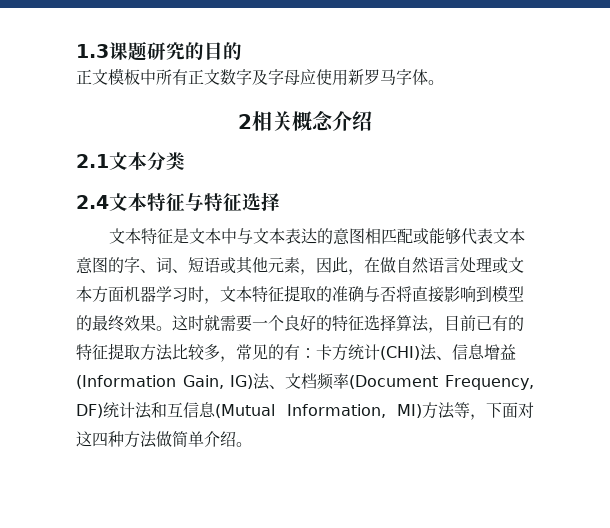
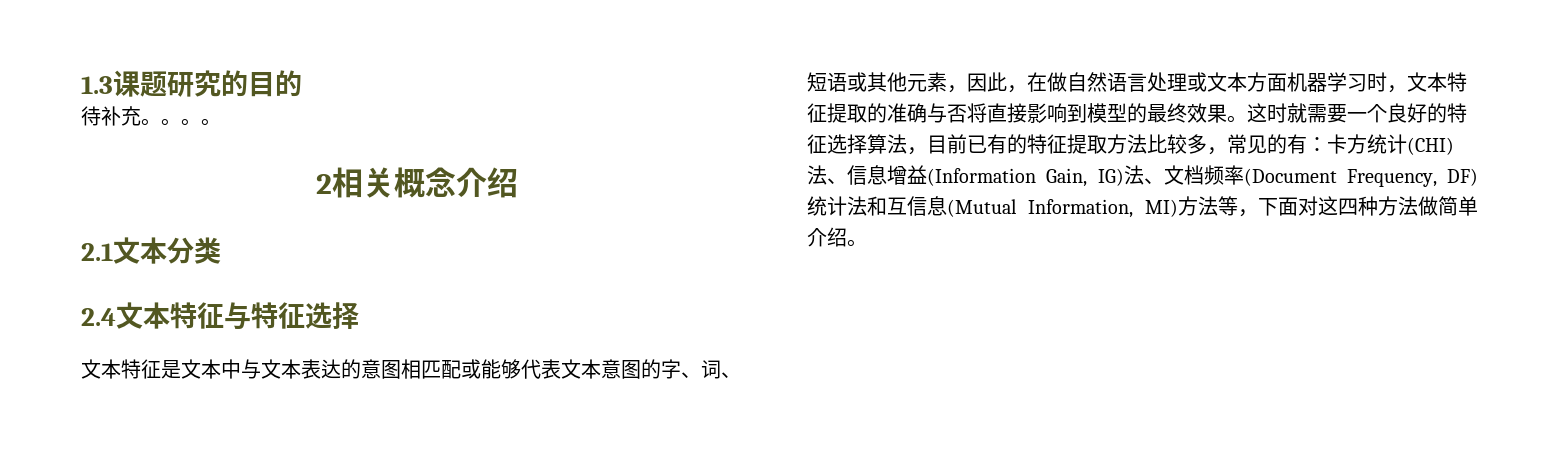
- 正文模板中所有正文数字及字母应使用新罗马字体。
+ 待补充。。。。

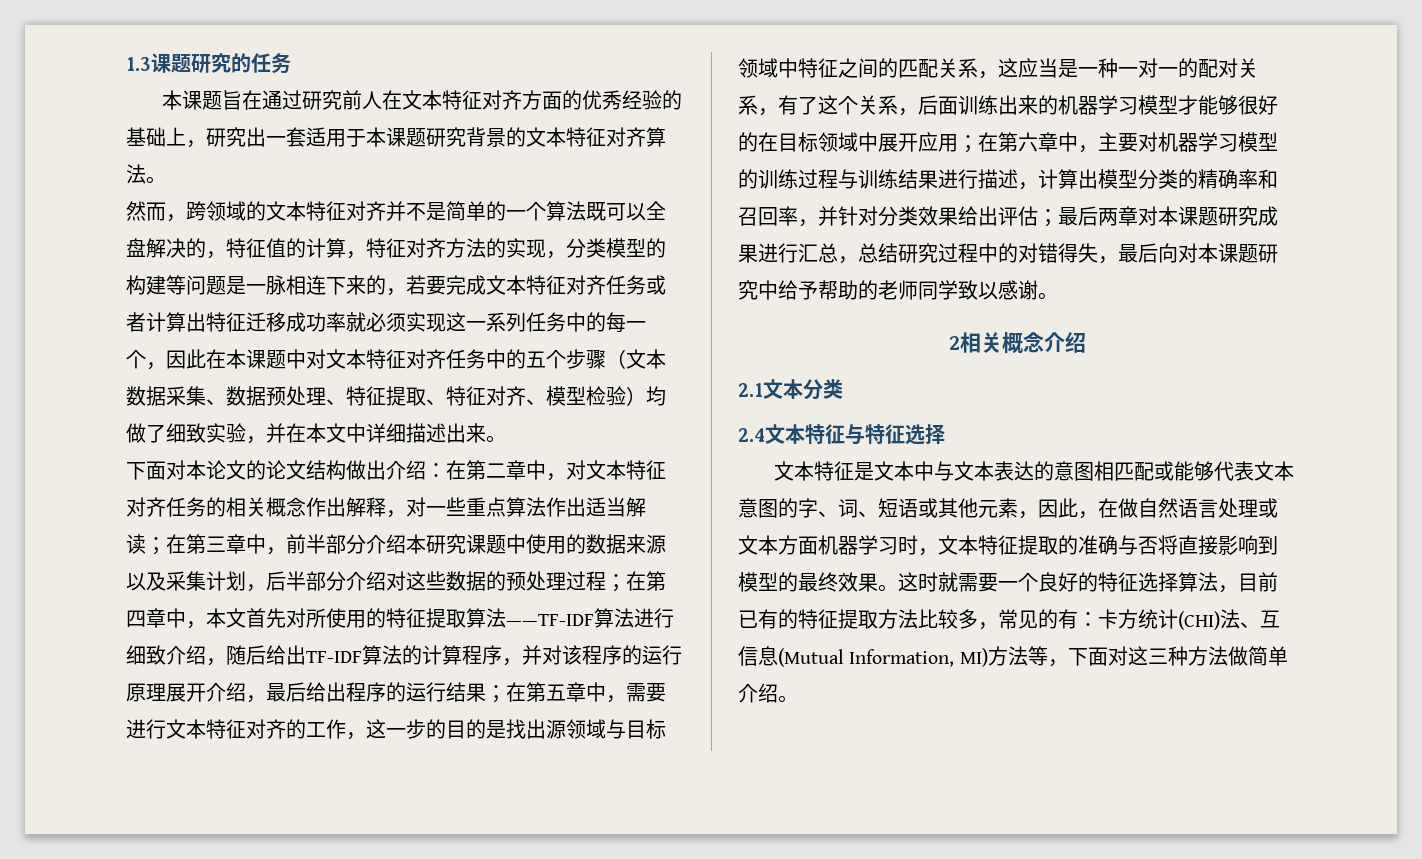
- 1.3课题研究的目的
- 待补充。。。。
+ 1.3课题研究的任务
+ 本课题旨在通过研究前人在文本特征对齐方面的优秀经验的基础上，研究出一套适用于本课题研究背景的文本特征对齐算法。
+ 然而，跨领域的文本特征对齐并不是简单的一个算法既可以全盘解决的，特征值的计算，特征对齐方法的实现，分类模型的构建等问题是一脉相连下来的，若要完成文本特征对齐任务或者计算出特征迁移成功率就必须实现这一系列任务中的每一个，因此在本课题中对文本特征对齐任务中的五个步骤（文本数据采集、数据预处理、特征提取、特征对齐、模型检验）均做了细致实验，并在本文中详细描述出来。
+ 下面对本论文的论文结构做出介绍：在第二章中，对文本特征对齐任务的相关概念作出解释，对一些重点算法作出适当解读；在第三章中，前半部分介绍本研究课题中使用的数据来源以及采集计划，后半部分介绍对这些数据的预处理过程；在第四章中，本文首先对所使用的特征提取算法——TF-IDF算法进行细致介绍，随后给出TF-IDF算法的计算程序，并对该程序的运行原理展开介绍，最后给出程序的运行结果；在第五章中，需要进行文本特征对齐的工作，这一步的目的是找出源领域与目标领域中特征之间的匹配关系，这应当是一种一对一的配对关系，有了这个关系，后面训练出来的机器学习模型才能够很好的在目标领域中展开应用；在第六章中，主要对机器学习模型的训练过程与训练结果进行描述，计算出模型分类的精确率和召回率，并针对分类效果给出评估；最后两章对本课题研究成果进行汇总，总结研究过程中的对错得失，最后向对本课题研究中给予帮助的老师同学致以感谢。
- 这时就需要一个良好的特征选择算法，目前已有的特征提取方法比较多，常见的有：卡方统计(CHI)法、信息增益(Information Gain, IG)法、文档频率(Document Frequency, DF)统计法和互信息(Mutual Information, MI)方法等，下面对这四种方法做简单介绍。
+ 这时就需要一个良好的特征选择算法，目前已有的特征提取方法比较多，常见的有：卡方统计(CHI)法、互信息(Mutual Information, MI)方法等，下面对这三种方法做简单介绍。

